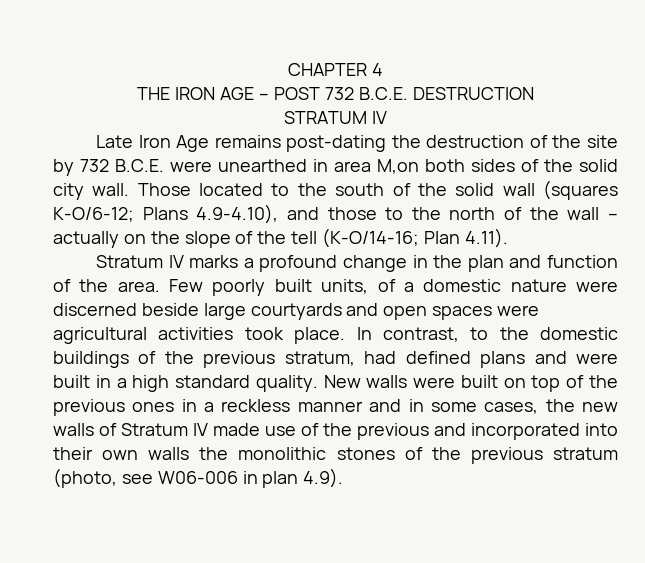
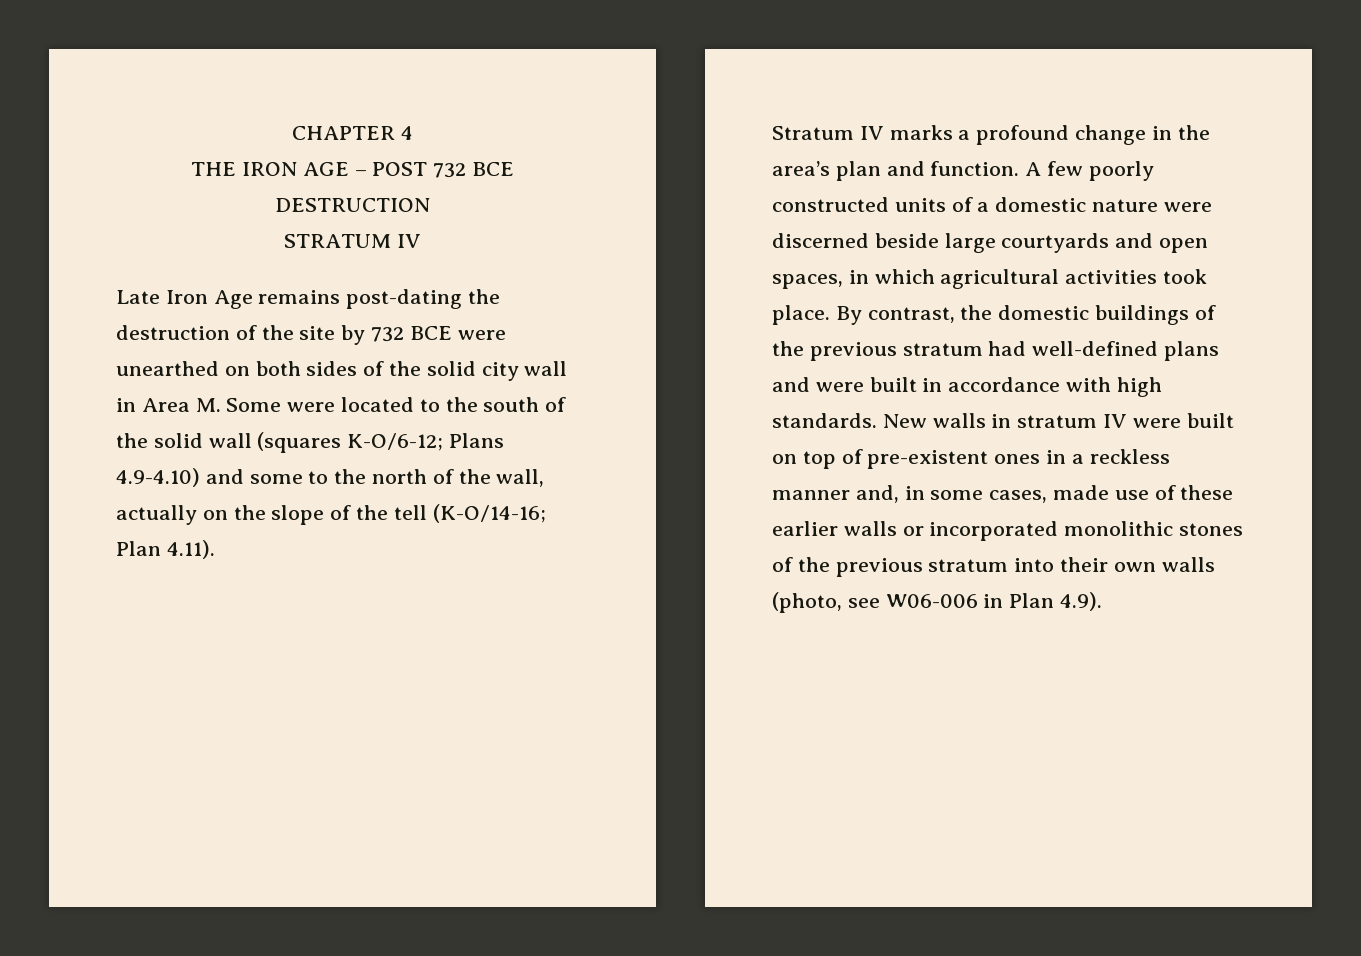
- THE IRON AGE – POST 732 B.C.E. DESTRUCTION
+ THE IRON AGE – POST 732 BCE DESTRUCTION
- Late Iron Age remains post-dating the destruction of the site by 732 B.C.E. were unearthed in area M,on both sides of the solid city wall. Those located to the south of the solid wall (squares K-O/6-12; Plans 4.9-4.10), and those to the north of the wall – actually on the slope of the tell (K-O/14-16; Plan 4.11).
+ Late Iron Age remains post-dating the destruction of the site by 732 BCE were unearthed on both sides of the solid city wall in Area M. Some were located to the south of the solid wall (squares K-O/6-12; Plans 4.9-4.10) and some to the north of the wall, actually on the slope of the tell (K-O/14-16; Plan 4.11).
- Stratum IV marks a profound change in the plan and function of the area. Few poorly built units, of a domestic nature were discerned beside large courtyards and open spaces were agricultural activities took place.
+ Stratum IV marks a profound change in the area’s plan and function. A few poorly constructed units of a domestic nature were discerned beside large courtyards and open spaces, in which agricultural activities took place.
- In contrast, to the domestic buildings of the previous stratum, had defined plans and were built in a high standard quality. New walls were built on top of the previous ones in a reckless manner and in some cases, the new walls of Stratum IV made use of the previous and incorporated into their own walls the monolithic stones of the previous stratum (photo, see W06-006 in plan 4.9).
+ By contrast, the domestic buildings of the previous stratum had well-defined plans and were built in accordance with high standards. New walls in stratum IV were built on top of pre-existent ones in a reckless manner and, in some cases, made use of these earlier walls or incorporated monolithic stones of the previous stratum into their own walls (photo, see W06-006 in Plan 4.9).

